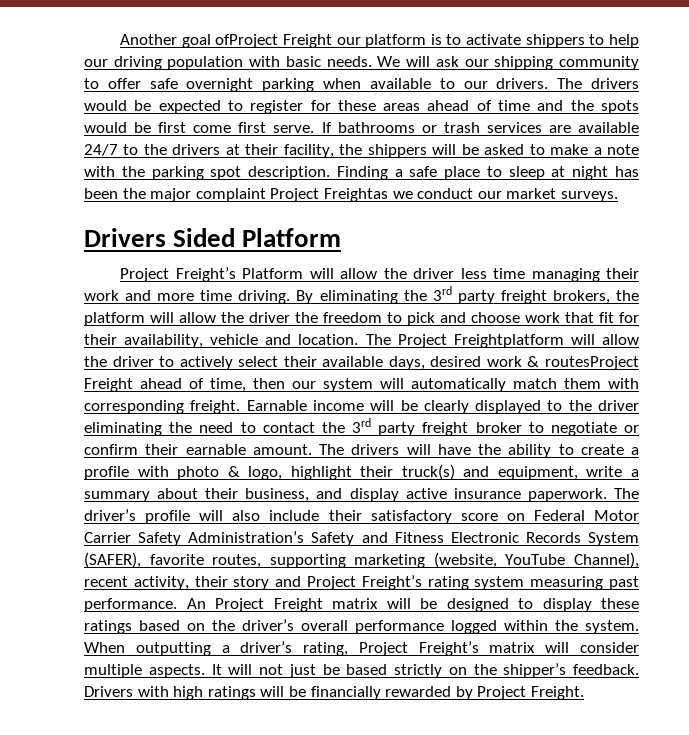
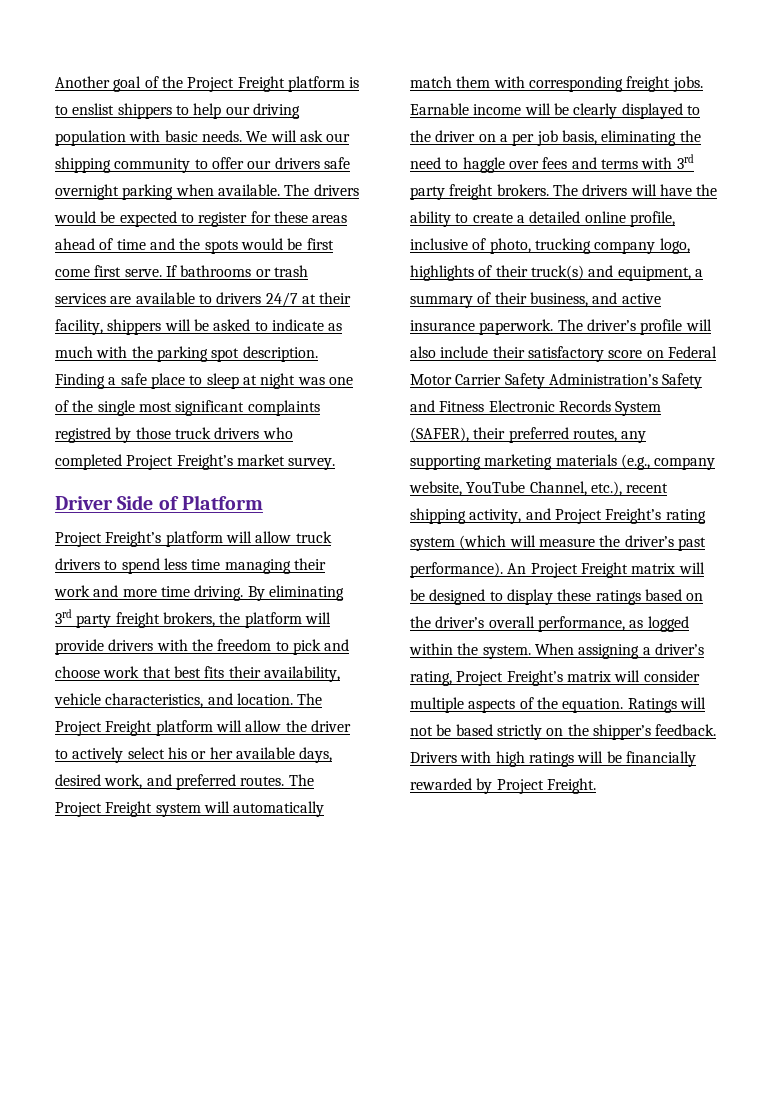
- Another goal ofProject Freight our platform is to activate shippers to help our driving population with basic needs.
+ Another goal of the Project Freight platform is to enslist shippers to help our driving population with basic needs.
- We will ask our shipping community to offer safe overnight parking when available to our drivers.
+ We will ask our shipping community to offer our drivers safe overnight parking when available.
- If bathrooms or trash services are available 24/7 to the drivers at their facility, the shippers will be asked to make a note with the parking spot description.
+ If bathrooms or trash services are available to drivers 24/7 at their facility, shippers will be asked to indicate as much with the parking spot description.
- Finding a safe place to sleep at night has been the major complaint Project Freightas we conduct our market surveys.
- Drivers Sided Platform
+ Finding a safe place to sleep at night was one of the single most significant complaints registred by those truck drivers who completed Project Freight’s market survey.
+ Driver Side of Platform
- Project Freight’s Platform will allow the driver less time managing their work and more time driving.
+ Project Freight’s platform will allow truck drivers to spend less time managing their work and more time driving.
- By eliminating the 3rd party freight brokers, the platform will allow the driver the freedom to pick and choose work that fit for their availability, vehicle and location.
+ By eliminating 3rd party freight brokers, the platform will provide drivers with the freedom to pick and choose work that best fits their availability, vehicle characteristics, and location.
- The Project Freightplatform will allow the driver to actively select their available days, desired work & routesProject Freight ahead of time, then our system will automatically match them with corresponding freight.
+ The Project Freight platform will allow the driver to actively select his or her available days, desired work, and preferred routes. The Project Freight system will automatically match them with corresponding freight jobs.
- Earnable income will be clearly displayed to the driver eliminating the need to contact the 3rd party freight broker to negotiate or confirm their earnable amount.
+ Earnable income will be clearly displayed to the driver on a per job basis, eliminating the need to haggle over fees and terms with 3rd party freight brokers.
- The drivers will have the ability to create a profile with photo & logo, highlight their truck(s) and equipment, write a summary about their business, and display active insurance paperwork.
+ The drivers will have the ability to create a detailed online profile, inclusive of photo, trucking company logo, highlights of their truck(s) and equipment, a summary of their business, and active insurance paperwork.
- The driver’s profile will also include their satisfactory score on Federal Motor Carrier Safety Administration’s Safety and Fitness Electronic Records System (SAFER), favorite routes, supporting marketing (website, YouTube Channel), recent activity, their story and Project Freight’s rating system measuring past performance.
+ The driver’s profile will also include their satisfactory score on Federal Motor Carrier Safety Administration’s Safety and Fitness Electronic Records System (SAFER), their preferred routes, any supporting marketing materials (e.g., company website, YouTube Channel, etc.), recent shipping activity, and Project Freight’s rating system (which will measure the driver’s past performance).
- An Project Freight matrix will be designed to display these ratings based on the driver’s overall performance logged within the system.
+ An Project Freight matrix will be designed to display these ratings based on the driver’s overall performance, as logged within the system.
- When outputting a driver’s rating, Project Freight’s matrix will consider multiple aspects. It will not just be based strictly on the shipper’s feedback.
+ When assigning a driver’s rating, Project Freight’s matrix will consider multiple aspects of the equation. Ratings will not be based strictly on the shipper’s feedback.

